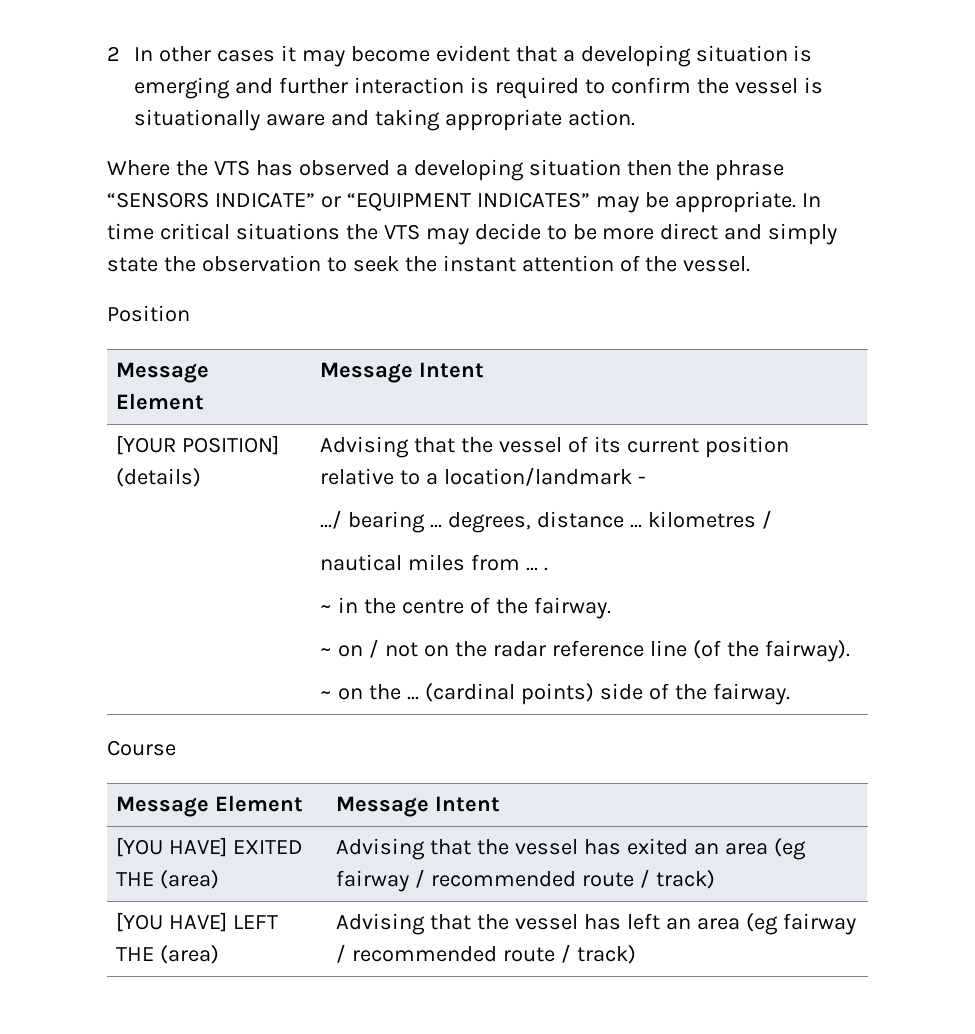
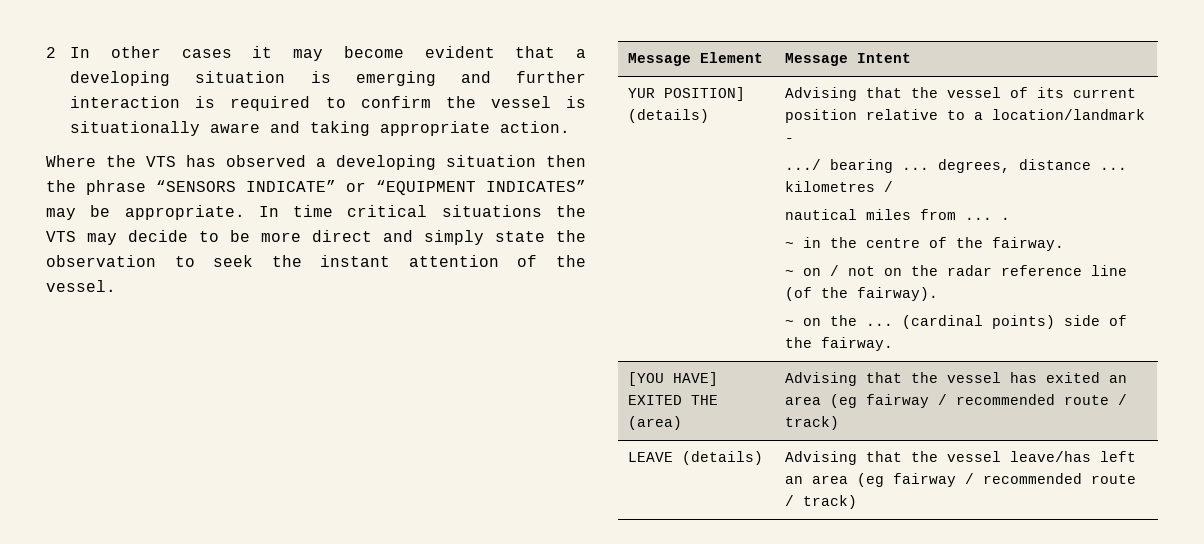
- Position
  Message Element | Message Intent
- [YOUR POSITION] (details)
+ YUR POSITION] (details)
- Course
- Message Element | Message Intent
- [YOU HAVE] LEFT THE (area) | Advising that the vessel has left an area (eg fairway / recommended route / track)
+ LEAVE (details) | Advising that the vessel leave/has left an area (eg fairway / recommended route / track)

